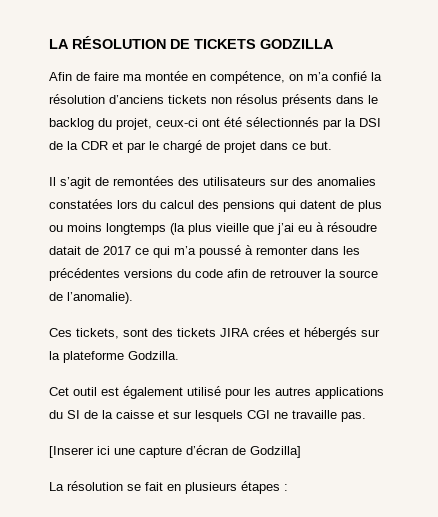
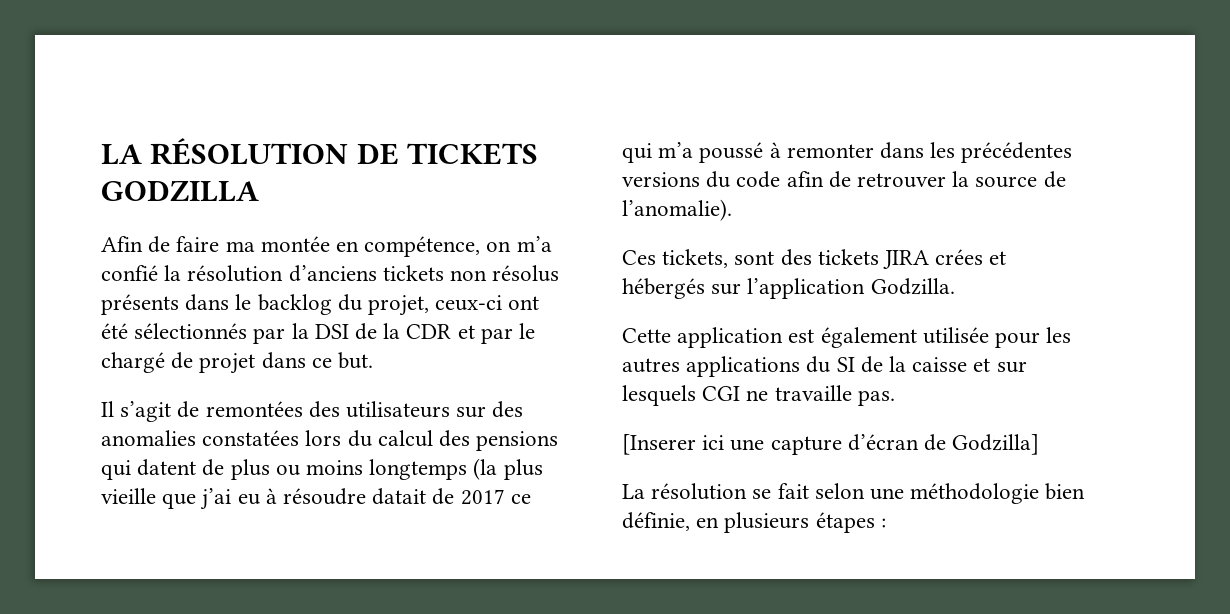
- Ces tickets, sont des tickets JIRA crées et hébergés sur la plateforme Godzilla.
+ Ces tickets, sont des tickets JIRA crées et hébergés sur l’application Godzilla.
- Cet outil est également utilisé pour les autres applications du SI de la caisse et sur lesquels CGI ne travaille pas.
+ Cette application est également utilisée pour les autres applications du SI de la caisse et sur lesquels CGI ne travaille pas.
- La résolution se fait en plusieurs étapes :
+ La résolution se fait selon une méthodologie bien définie, en plusieurs étapes :

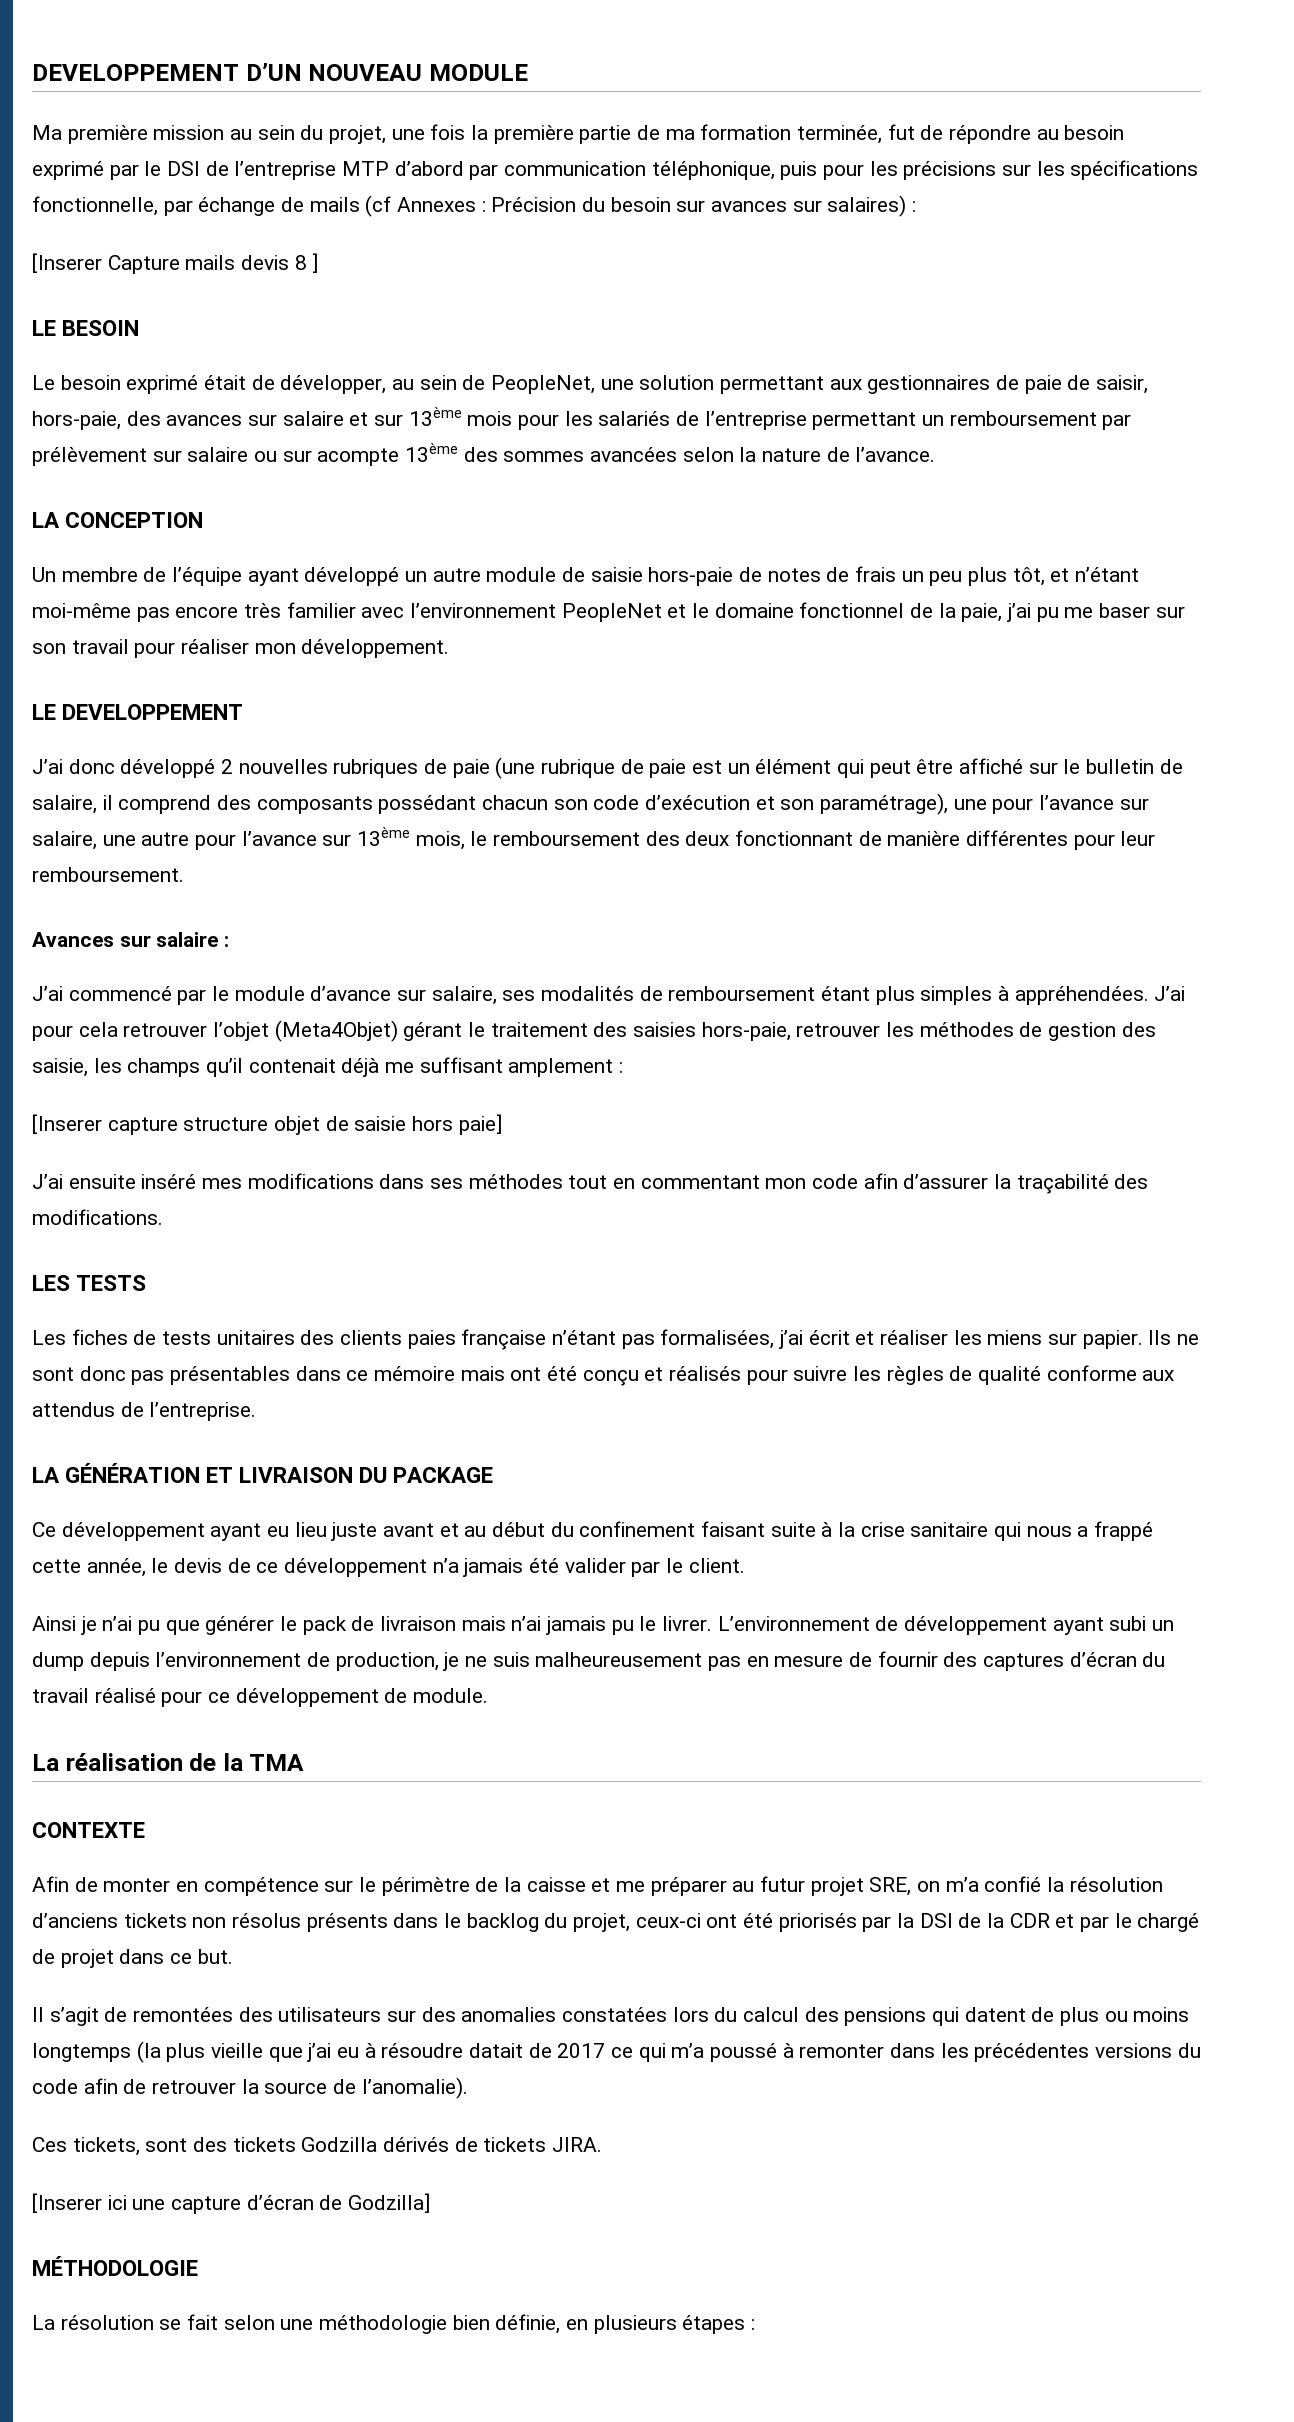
- LA RÉSOLUTION DE TICKETS GODZILLA
- Afin de faire ma montée en compétence, on m’a confié la résolution d’anciens tickets non résolus présents dans le backlog du projet, ceux-ci ont été sélectionnés par la DSI de la CDR et par le chargé de projet dans ce but.
+ DEVELOPPEMENT D’UN NOUVEAU MODULE
+ Ma première mission au sein du projet, une fois la première partie de ma formation terminée, fut de répondre au besoin exprimé par le DSI de l’entreprise MTP d’abord par communication téléphonique, puis pour les précisions sur les spécifications fonctionnelle, par échange de mails (cf Annexes : Précision du besoin sur avances sur salaires) :
+ [Inserer Capture mails devis 8 ]
+ LE BESOIN
+ Le besoin exprimé était de développer, au sein de PeopleNet, une solution permettant aux gestionnaires de paie de saisir, hors-paie, des avances sur salaire et sur 13ème mois pour les salariés de l’entreprise permettant un remboursement par prélèvement sur salaire ou sur acompte 13ème des sommes avancées selon la nature de l’avance.
+ LA CONCEPTION
+ Un membre de l’équipe ayant développé un autre module de saisie hors-paie de notes de frais un peu plus tôt, et n’étant moi-même pas encore très familier avec l’environnement PeopleNet et le domaine fonctionnel de la paie, j’ai pu me baser sur son travail pour réaliser mon développement.
+ LE DEVELOPPEMENT
+ J’ai donc développé 2 nouvelles rubriques de paie (une rubrique de paie est un élément qui peut être affiché sur le bulletin de salaire, il comprend des composants possédant chacun son code d’exécution et son paramétrage), une pour l’avance sur salaire, une autre pour l’avance sur 13ème mois, le remboursement des deux fonctionnant de manière différentes pour leur remboursement.
+ Avances sur salaire :
+ J’ai commencé par le module d’avance sur salaire, ses modalités de remboursement étant plus simples à appréhendées. J’ai pour cela retrouver l’objet (Meta4Objet) gérant le traitement des saisies hors-paie, retrouver les méthodes de gestion des saisie, les champs qu’il contenait déjà me suffisant amplement :
+ [Inserer capture structure objet de saisie hors paie]
+ J’ai ensuite inséré mes modifications dans ses méthodes tout en commentant mon code afin d’assurer la traçabilité des modifications.
+ LES TESTS
+ Les fiches de tests unitaires des clients paies française n’étant pas formalisées, j’ai écrit et réaliser les miens sur papier. Ils ne sont donc pas présentables dans ce mémoire mais ont été conçu et réalisés pour suivre les règles de qualité conforme aux attendus de l’entreprise.
+ LA GÉNÉRATION ET LIVRAISON DU PACKAGE
+ Ce développement ayant eu lieu juste avant et au début du confinement faisant suite à la crise sanitaire qui nous a frappé cette année, le devis de ce développement n’a jamais été valider par le client.
+ Ainsi je n’ai pu que générer le pack de livraison mais n’ai jamais pu le livrer. L’environnement de développement ayant subi un dump depuis l’environnement de production, je ne suis malheureusement pas en mesure de fournir des captures d’écran du travail réalisé pour ce développement de module.
+ La réalisation de la TMA
+ CONTEXTE
+ Afin de monter en compétence sur le périmètre de la caisse et me préparer au futur projet SRE, on m’a confié la résolution d’anciens tickets non résolus présents dans le backlog du projet, ceux-ci ont été priorisés par la DSI de la CDR et par le chargé de projet dans ce but.
- Ces tickets, sont des tickets JIRA crées et hébergés sur l’application Godzilla.
- Cette application est également utilisée pour les autres applications du SI de la caisse et sur lesquels CGI ne travaille pas.
+ Ces tickets, sont des tickets Godzilla dérivés de tickets JIRA.
+ MÉTHODOLOGIE

